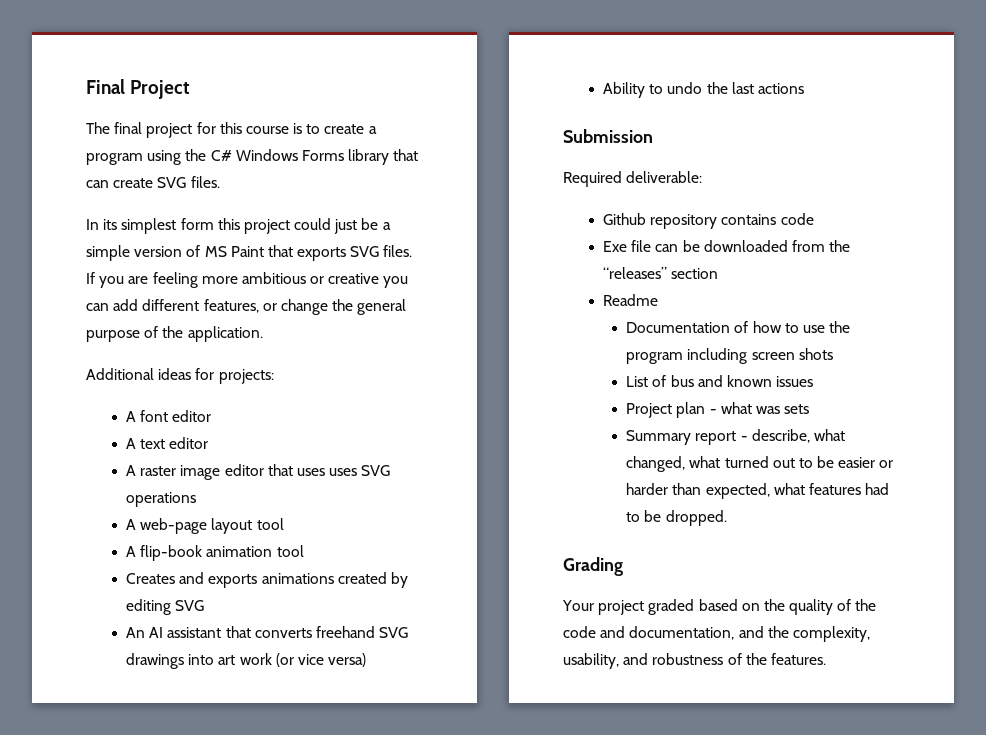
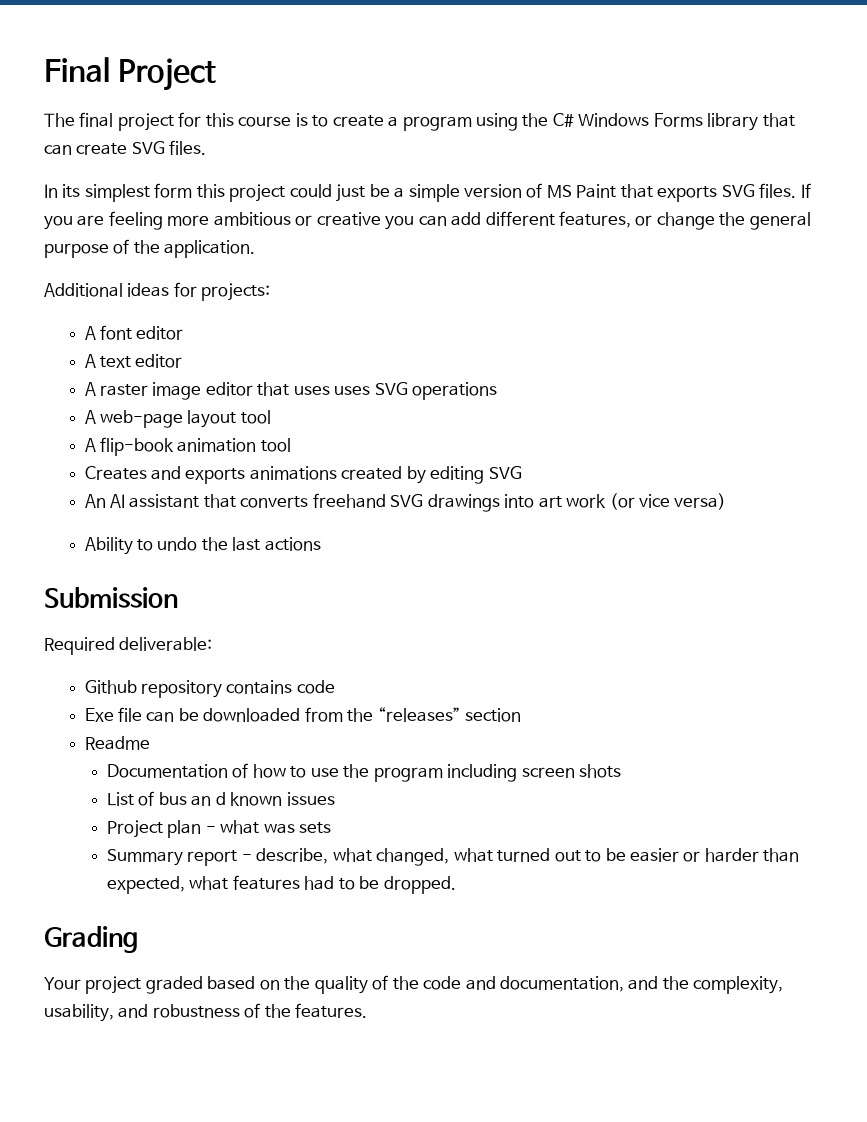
- List of bus and known issues
+ List of bus an d known issues

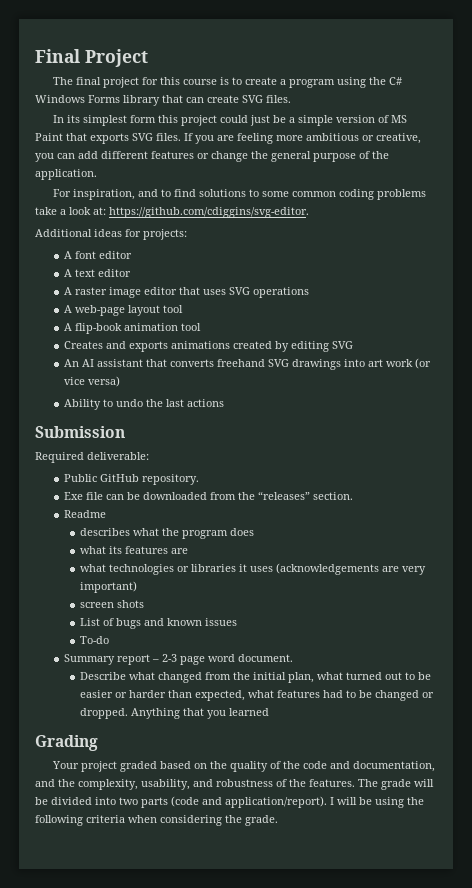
- If you are feeling more ambitious or creative you can add different features, or change the general purpose of the application.
+ If you are feeling more ambitious or creative, you can add different features or change the general purpose of the application.
+ For inspiration, and to find solutions to some common coding problems take a look at: https://github.com/cdiggins/svg-editor.
- A raster image editor that uses uses SVG operations
+ A raster image editor that uses SVG operations
- Github repository contains code
+ Public GitHub repository.
- Exe file can be downloaded from the “releases” section
+ Exe file can be downloaded from the “releases” section.
- Documentation of how to use the program including screen shots
+ describes what the program does
+ what its features are
+ what technologies or libraries it uses (acknowledgements are very important)
+ screen shots
- List of bus an d known issues
+ List of bugs and known issues
- Project plan - what was sets
- Summary report - describe, what changed, what turned out to be easier or harder than expected, what features had to be dropped.
+ To-do
+ Summary report – 2-3 page word document.
+ Describe what changed from the initial plan, what turned out to be easier or harder than expected, what features had to be changed or dropped. Anything that you learned
+ The grade will be divided into two parts (code and application/report). I will be using the following criteria when considering the grade.

